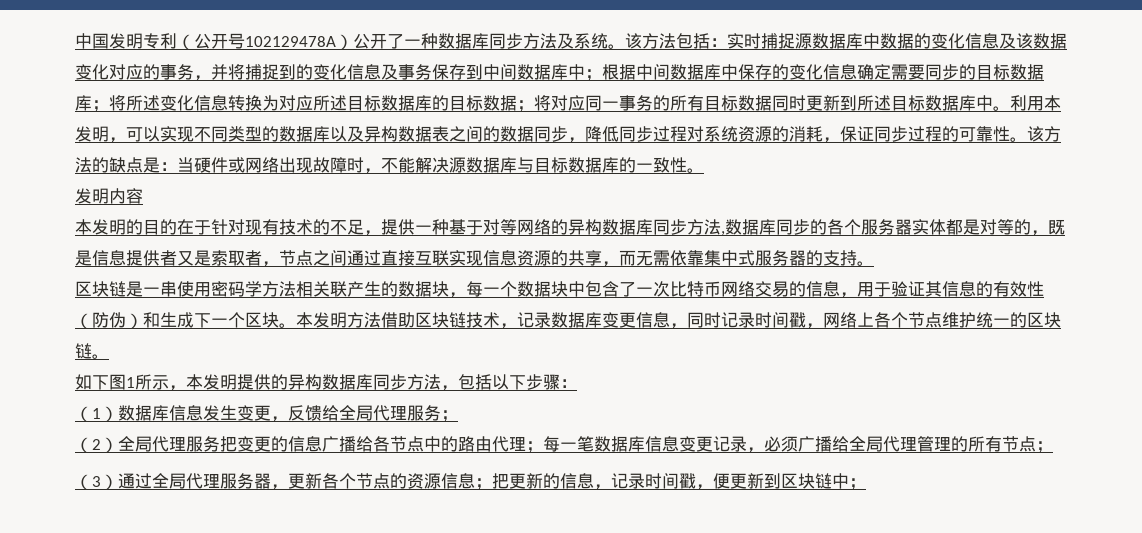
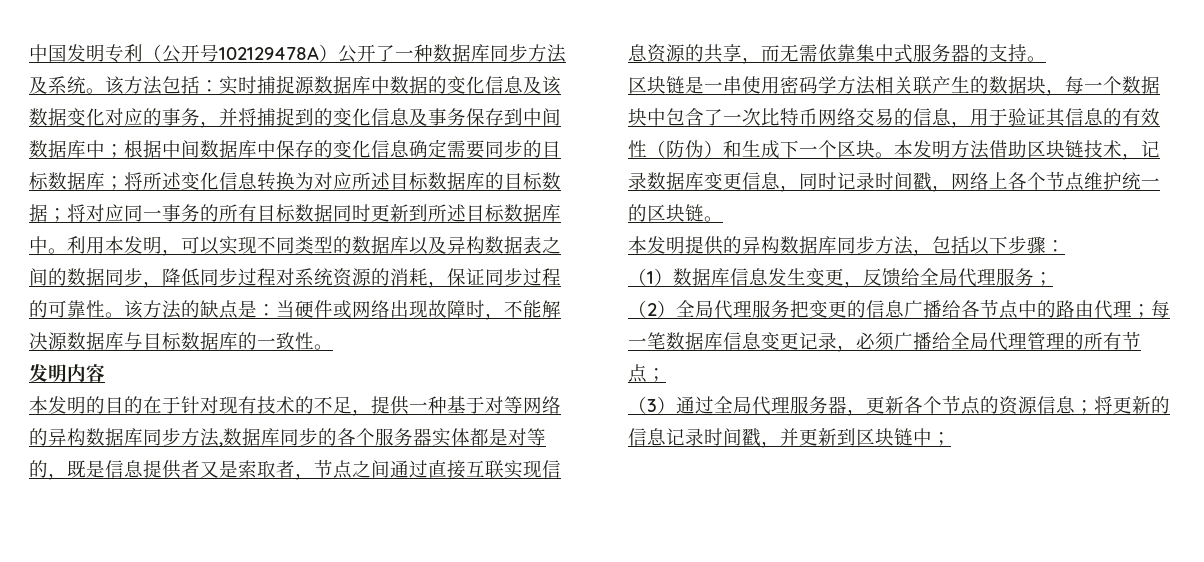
- 如下图1所示，本发明提供的异构数据库同步方法，包括以下步骤：
+ 本发明提供的异构数据库同步方法，包括以下步骤：
- （3）通过全局代理服务器，更新各个节点的资源信息；把更新的信息，记录时间戳，便更新到区块链中；
+ （3）通过全局代理服务器，更新各个节点的资源信息；将更新的信息记录时间戳，并更新到区块链中；

